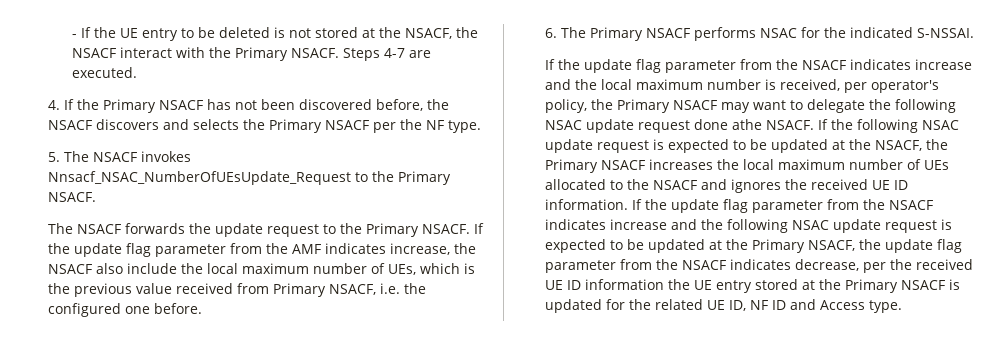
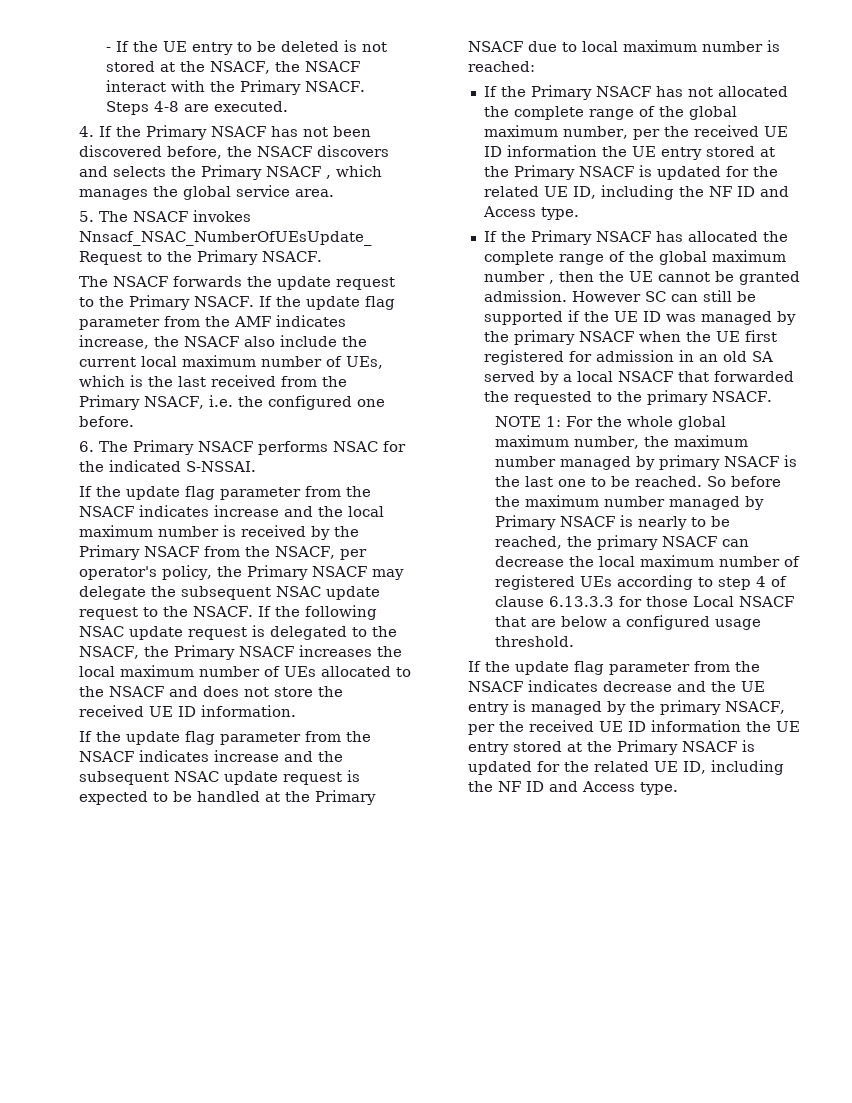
- Steps 4-7 are executed.
+ Steps 4-8 are executed.
- 4. If the Primary NSACF has not been discovered before, the NSACF discovers and selects the Primary NSACF per the NF type.
+ 4. If the Primary NSACF has not been discovered before, the NSACF discovers and selects the Primary NSACF , which manages the global service area.
- If the update flag parameter from the AMF indicates increase, the NSACF also include the local maximum number of UEs, which is the previous value received from Primary NSACF, i.e. the configured one before.
+ If the update flag parameter from the AMF indicates increase, the NSACF also include the current local maximum number of UEs, which is the last received from the Primary NSACF, i.e. the configured one before.
- If the update flag parameter from the NSACF indicates increase and the local maximum number is received, per operator's policy, the Primary NSACF may want to delegate the following NSAC update request done athe NSACF.
+ If the update flag parameter from the NSACF indicates increase and the local maximum number is received by the Primary NSACF from the NSACF, per operator's policy, the Primary NSACF may delegate the subsequent NSAC update request to the NSACF.
- If the following NSAC update request is expected to be updated at the NSACF, the Primary NSACF increases the local maximum number of UEs allocated to the NSACF and ignores the received UE ID information. If the update flag parameter from the NSACF indicates increase and the following NSAC update request is expected to be updated at the Primary NSACF, the update flag parameter from the NSACF indicates decrease, per the received UE ID information the UE entry stored at the Primary NSACF is updated for the related UE ID, NF ID and Access type.
+ If the following NSAC update request is delegated to the NSACF, the Primary NSACF increases the local maximum number of UEs allocated to the NSACF and does not store the received UE ID information.
+ If the update flag parameter from the NSACF indicates increase and the subsequent NSAC update request is expected to be handled at the Primary NSACF due to local maximum number is reached:
+ If the Primary NSACF has not allocated the complete range of the global maximum number, per the received UE ID information the UE entry stored at the Primary NSACF is updated for the related UE ID, including the NF ID and Access type.
+ If the Primary NSACF has allocated the complete range of the global maximum number , then the UE cannot be granted admission. However SC can still be supported if the UE ID was managed by the primary NSACF when the UE first registered for admission in an old SA served by a local NSACF that forwarded the requested to the primary NSACF.
+ NOTE 1: For the whole global maximum number, the maximum number managed by primary NSACF is the last one to be reached. So before the maximum number managed by Primary NSACF is nearly to be reached, the primary NSACF can decrease the local maximum number of registered UEs according to step 4 of clause 6.13.3.3 for those Local NSACF that are below a configured usage threshold.
+ If the update flag parameter from the NSACF indicates decrease and the UE entry is managed by the primary NSACF, per the received UE ID information the UE entry stored at the Primary NSACF is updated for the related UE ID, including the NF ID and Access type.

